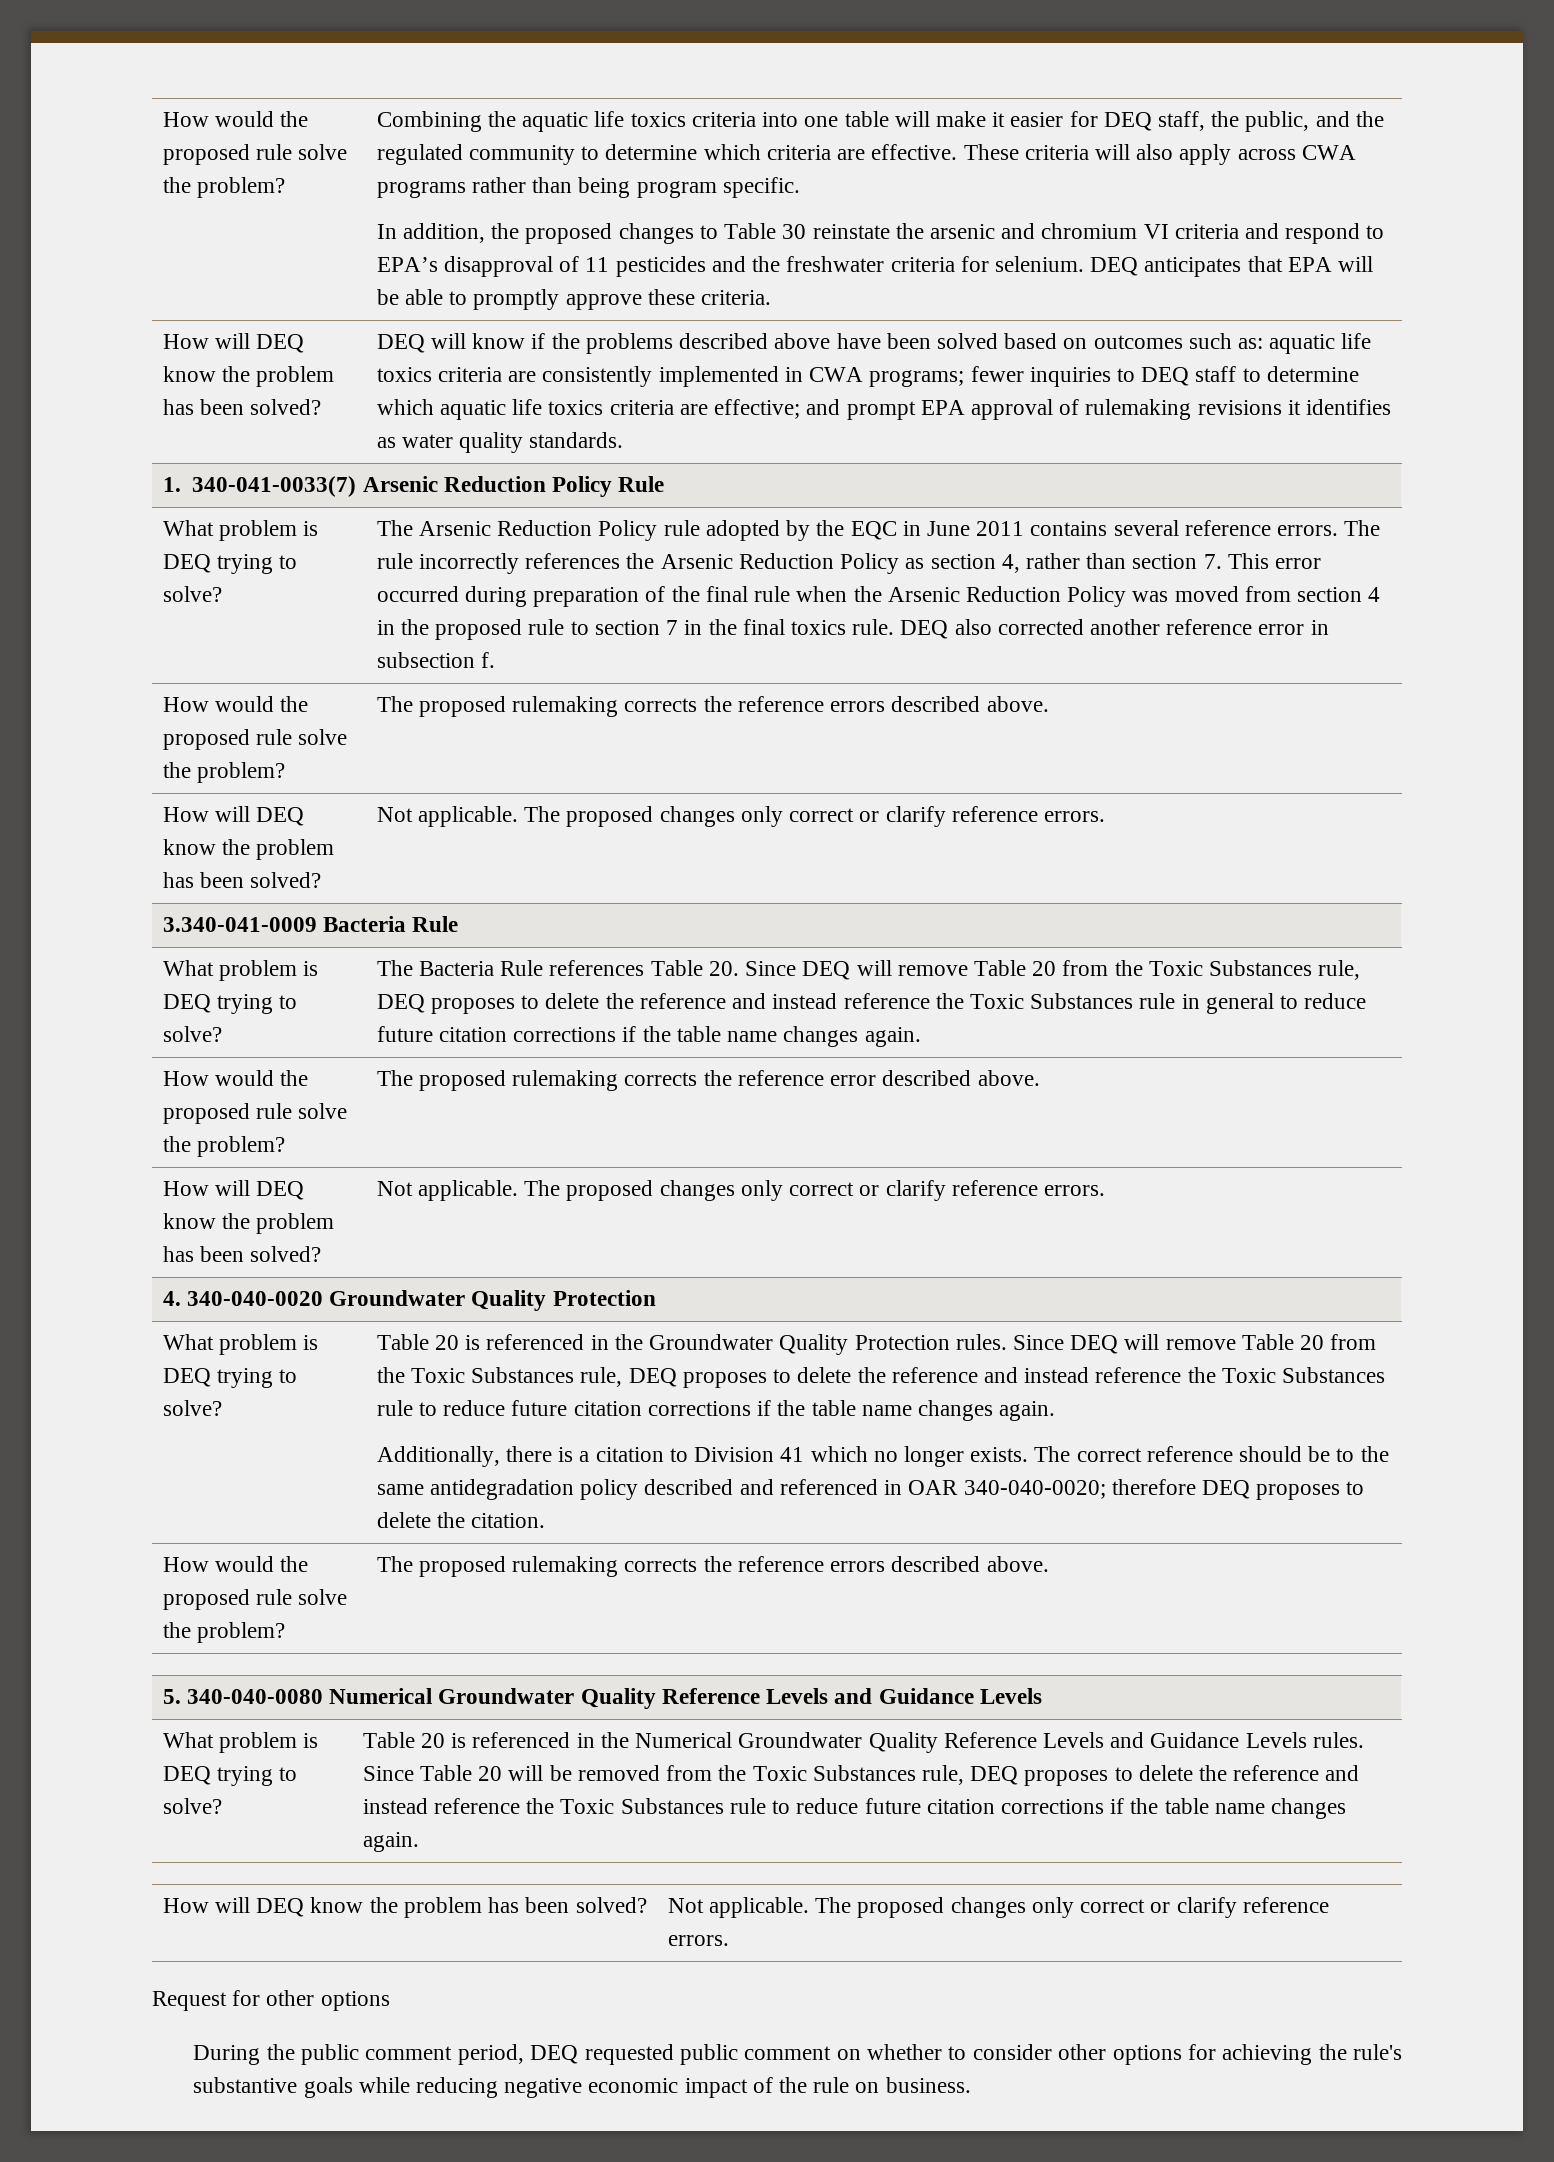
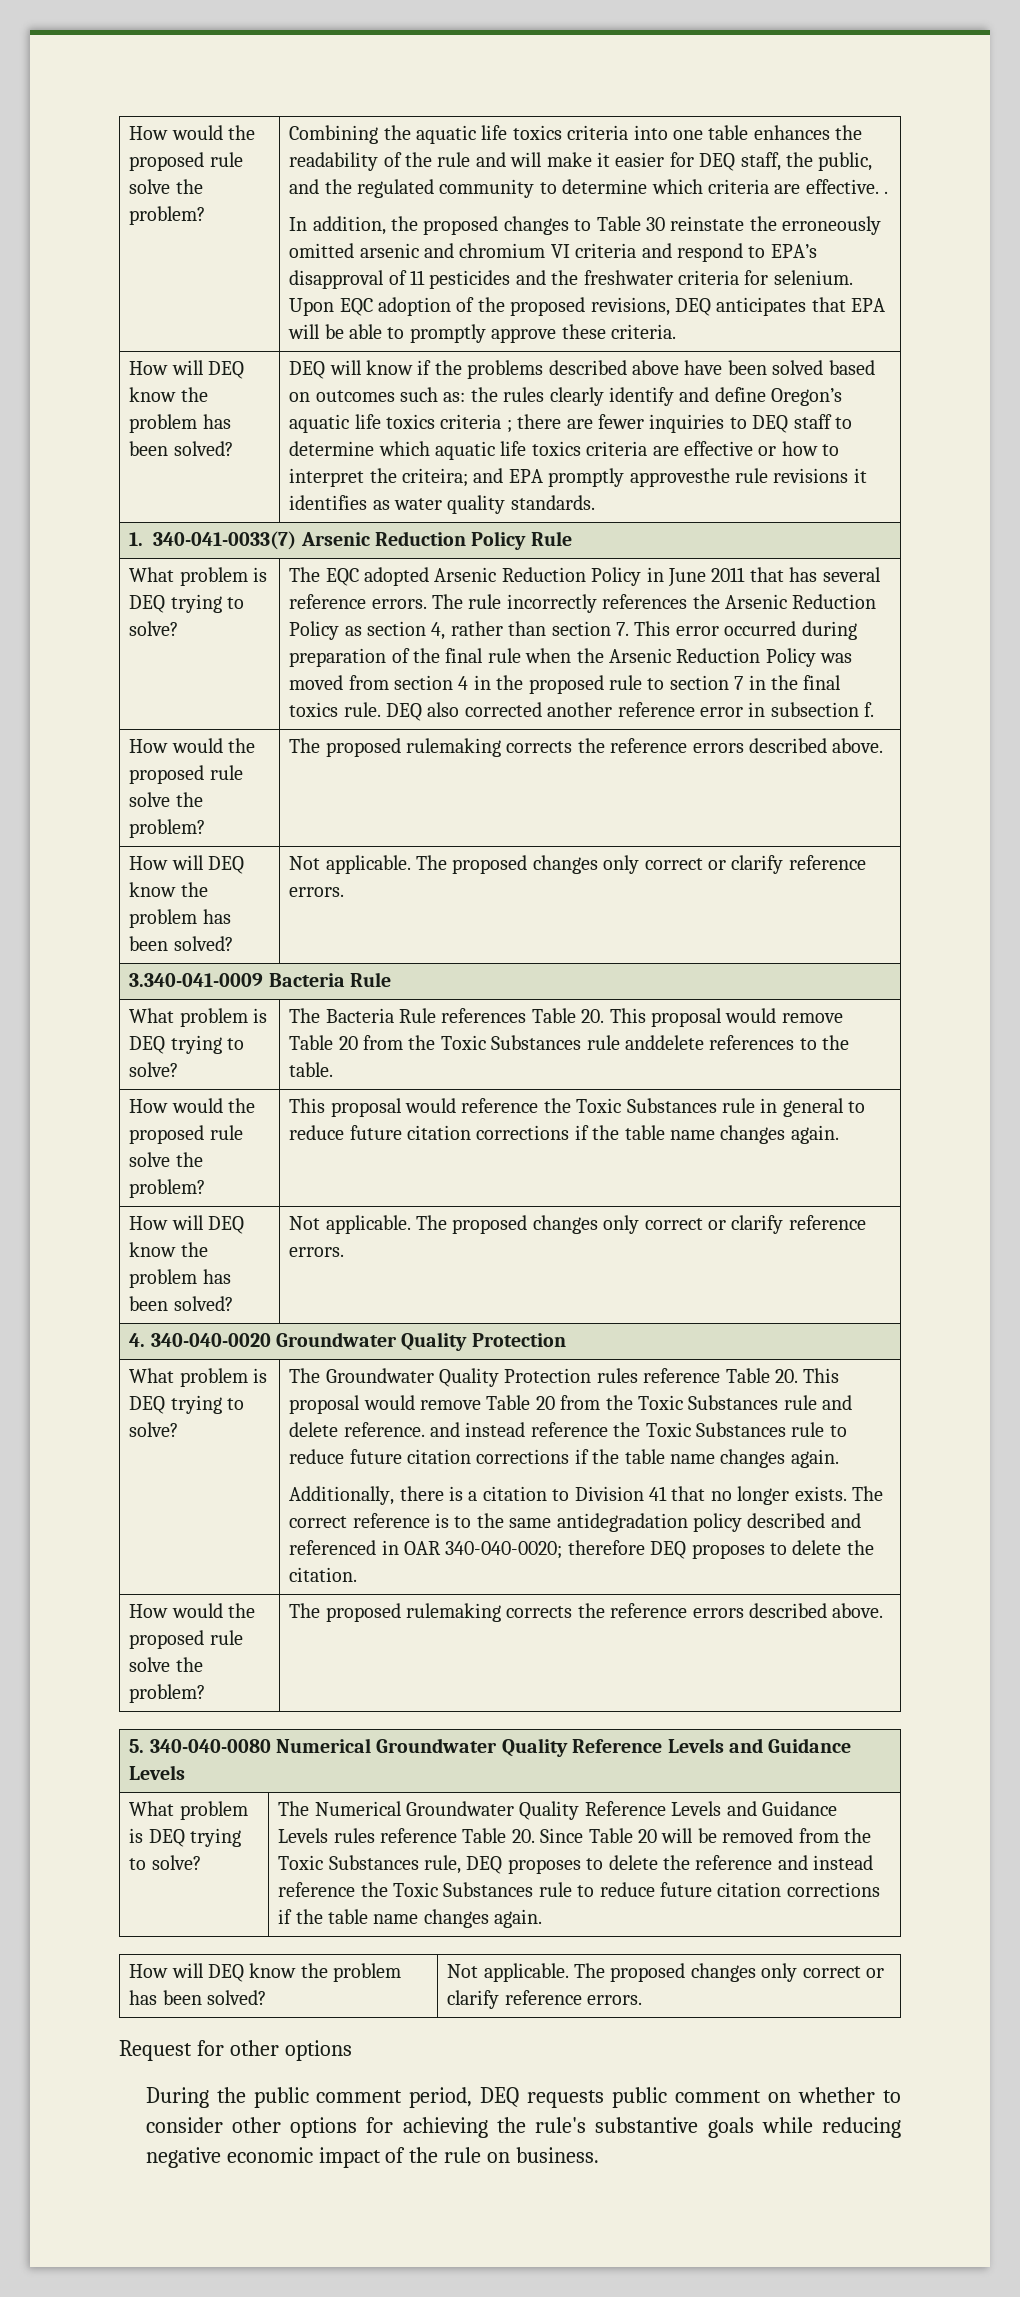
- Combining the aquatic life toxics criteria into one table will make it easier for DEQ staff, the public, and the regulated community to determine which criteria are effective. These criteria will also apply across CWA programs rather than being program specific.
+ Combining the aquatic life toxics criteria into one table enhances the readability of the rule and will make it easier for DEQ staff, the public, and the regulated community to determine which criteria are effective. .
- In addition, the proposed changes to Table 30 reinstate the arsenic and chromium VI criteria and respond to EPA’s disapproval of 11 pesticides and the freshwater criteria for selenium.
+ In addition, the proposed changes to Table 30 reinstate the erroneously omitted arsenic and chromium VI criteria and respond to EPA’s disapproval of 11 pesticides and the freshwater criteria for selenium.
- DEQ anticipates that EPA will be able to promptly approve these criteria.
+ Upon EQC adoption of the proposed revisions, DEQ anticipates that EPA will be able to promptly approve these criteria.
- DEQ will know if the problems described above have been solved based on outcomes such as: aquatic life toxics criteria are consistently implemented in CWA programs; fewer inquiries to DEQ staff to determine which aquatic life toxics criteria are effective; and prompt EPA approval of rulemaking revisions it identifies as water quality standards.
+ DEQ will know if the problems described above have been solved based on outcomes such as: the rules clearly identify and define Oregon’s aquatic life toxics criteria ; there are fewer inquiries to DEQ staff to determine which aquatic life toxics criteria are effective or how to interpret the criteira; and EPA promptly approvesthe rule revisions it identifies as water quality standards.
- The Arsenic Reduction Policy rule adopted by the EQC in June 2011 contains several reference errors.
+ The EQC adopted Arsenic Reduction Policy in June 2011 that has several reference errors.
- The Bacteria Rule references Table 20. Since DEQ will remove Table 20 from the Toxic Substances rule, DEQ proposes to delete the reference and instead reference the Toxic Substances rule in general to reduce future citation corrections if the table name changes again.
+ The Bacteria Rule references Table 20. This proposal would remove Table 20 from the Toxic Substances rule anddelete references to the table.
+ How would the proposed rule solve the problem? | This proposal would reference the Toxic Substances rule in general to reduce future citation corrections if the table name changes again.
- How would the proposed rule solve the problem? | The proposed rulemaking corrects the reference error described above.
- Table 20 is referenced in the Groundwater Quality Protection rules. Since DEQ will remove Table 20 from the Toxic Substances rule, DEQ proposes to delete the reference and instead reference the Toxic Substances rule to reduce future citation corrections if the table name changes again.
+ The Groundwater Quality Protection rules reference Table 20. This proposal would remove Table 20 from the Toxic Substances rule and delete reference. and instead reference the Toxic Substances rule to reduce future citation corrections if the table name changes again.
- Additionally, there is a citation to Division 41 which no longer exists.
+ Additionally, there is a citation to Division 41 that no longer exists.
- The correct reference should be to the same antidegradation policy described and referenced in OAR 340-040-0020; therefore DEQ proposes to delete the citation.
+ The correct reference is to the same antidegradation policy described and referenced in OAR 340-040-0020; therefore DEQ proposes to delete the citation.
- Table 20 is referenced in the Numerical Groundwater Quality Reference Levels and Guidance Levels rules. Since Table 20 will be removed from the Toxic Substances rule, DEQ proposes to delete the reference and instead reference the Toxic Substances rule to reduce future citation corrections if the table name changes again.
+ The Numerical Groundwater Quality Reference Levels and Guidance Levels rules reference Table 20. Since Table 20 will be removed from the Toxic Substances rule, DEQ proposes to delete the reference and instead reference the Toxic Substances rule to reduce future citation corrections if the table name changes again.
- During the public comment period, DEQ requested public comment on whether to consider other options for achieving the rule's substantive goals while reducing negative economic impact of the rule on business.
+ During the public comment period, DEQ requests public comment on whether to consider other options for achieving the rule's substantive goals while reducing negative economic impact of the rule on business.

